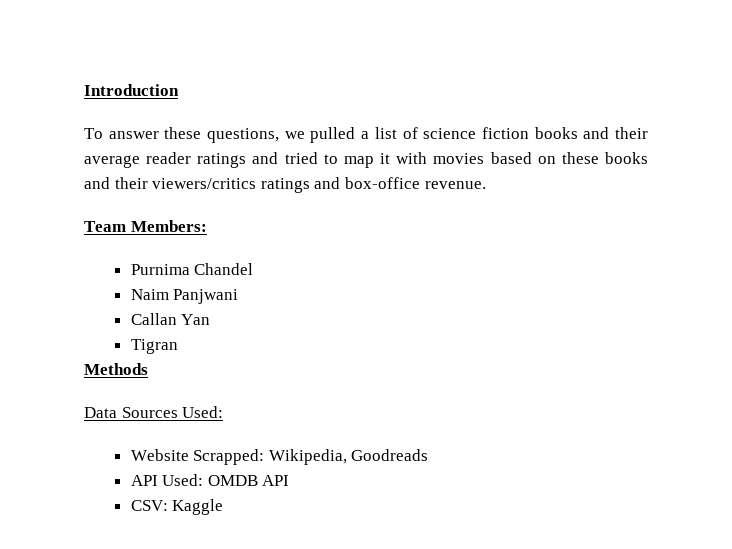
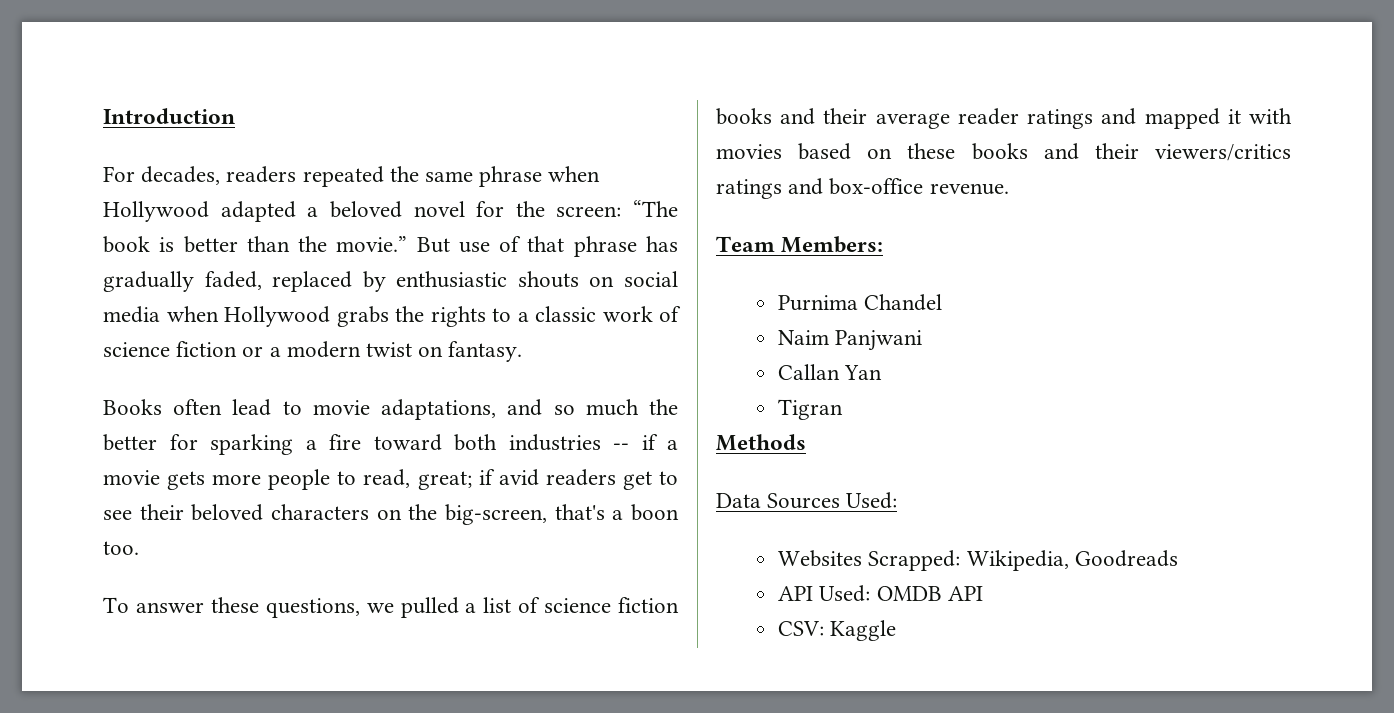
+ For decades, readers repeated the same phrase when Hollywood adapted a beloved novel for the screen: “The book is better than the movie.” But use of that phrase has gradually faded, replaced by enthusiastic shouts on social media when Hollywood grabs the rights to a classic work of science fiction or a modern twist on fantasy.
+ Books often lead to movie adaptations, and so much the better for sparking a fire toward both industries -- if a movie gets more people to read, great; if avid readers get to see their beloved characters on the big-screen, that's a boon too.
- To answer these questions, we pulled a list of science fiction books and their average reader ratings and tried to map it with movies based on these books and their viewers/critics ratings and box-office revenue.
+ To answer these questions, we pulled a list of science fiction books and their average reader ratings and mapped it with movies based on these books and their viewers/critics ratings and box-office revenue.
- Website Scrapped: Wikipedia, Goodreads
+ Websites Scrapped: Wikipedia, Goodreads

